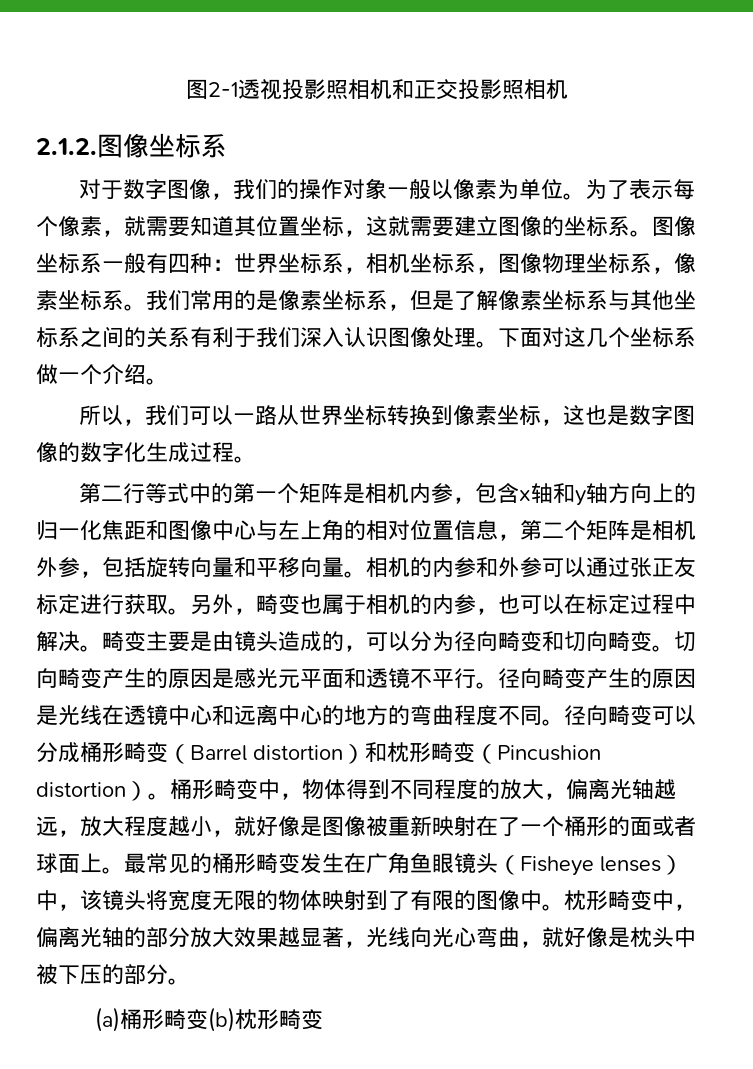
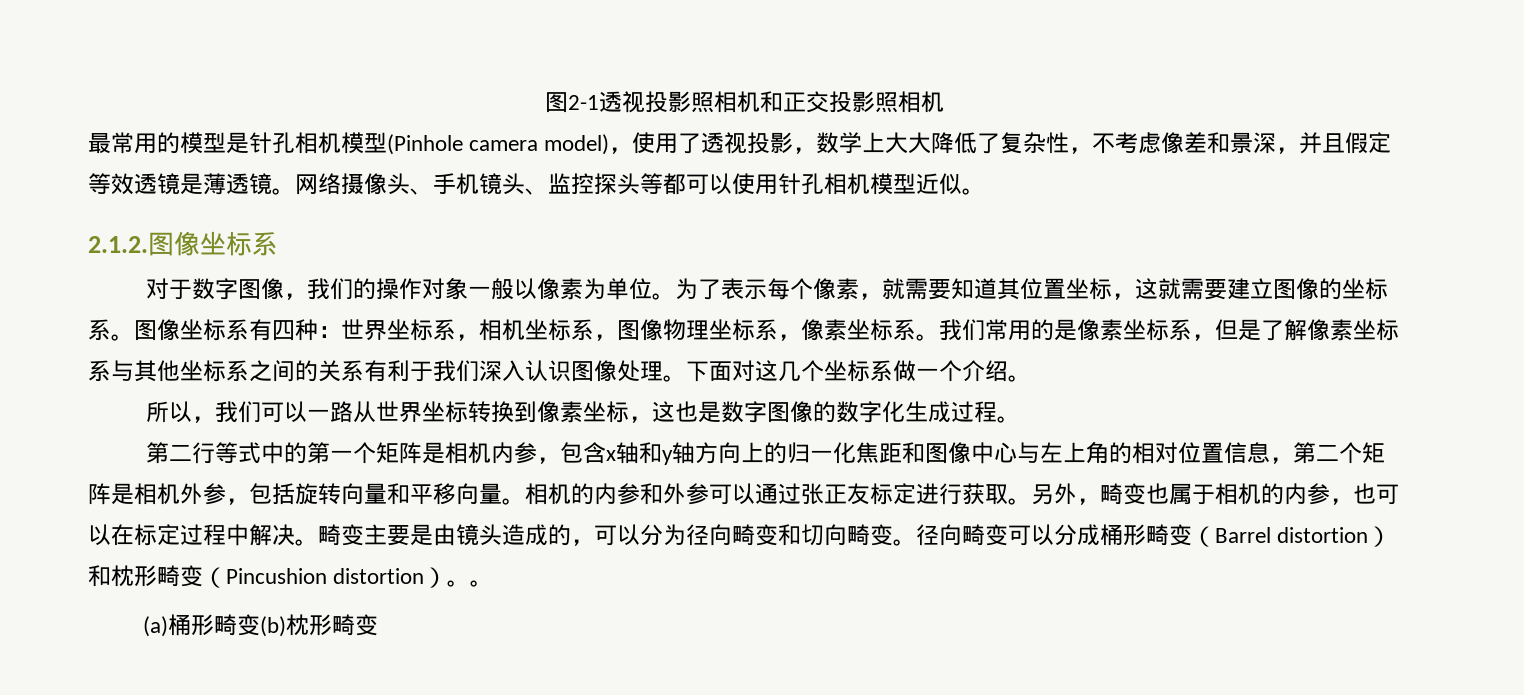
+ 最常用的模型是针孔相机模型(Pinhole camera model)，使用了透视投影，数学上大大降低了复杂性，不考虑像差和景深，并且假定等效透镜是薄透镜。网络摄像头、手机镜头、监控探头等都可以使用针孔相机模型近似。
- 图像坐标系一般有四种：世界坐标系，相机坐标系，图像物理坐标系，像素坐标系。
+ 图像坐标系有四种：世界坐标系，相机坐标系，图像物理坐标系，像素坐标系。
- 切向畸变产生的原因是感光元平面和透镜不平行。径向畸变产生的原因是光线在透镜中心和远离中心的地方的弯曲程度不同。
- 径向畸变可以分成桶形畸变（Barrel distortion）和枕形畸变（Pincushion distortion）。桶形畸变中，物体得到不同程度的放大，偏离光轴越远，放大程度越小，就好像是图像被重新映射在了一个桶形的面或者球面上。最常见的桶形畸变发生在广角鱼眼镜头（Fisheye lenses）中，该镜头将宽度无限的物体映射到了有限的图像中。枕形畸变中，偏离光轴的部分放大效果越显著，光线向光心弯曲，就好像是枕头中被下压的部分。
+ 径向畸变可以分成桶形畸变（Barrel distortion）和枕形畸变（Pincushion distortion）。。

